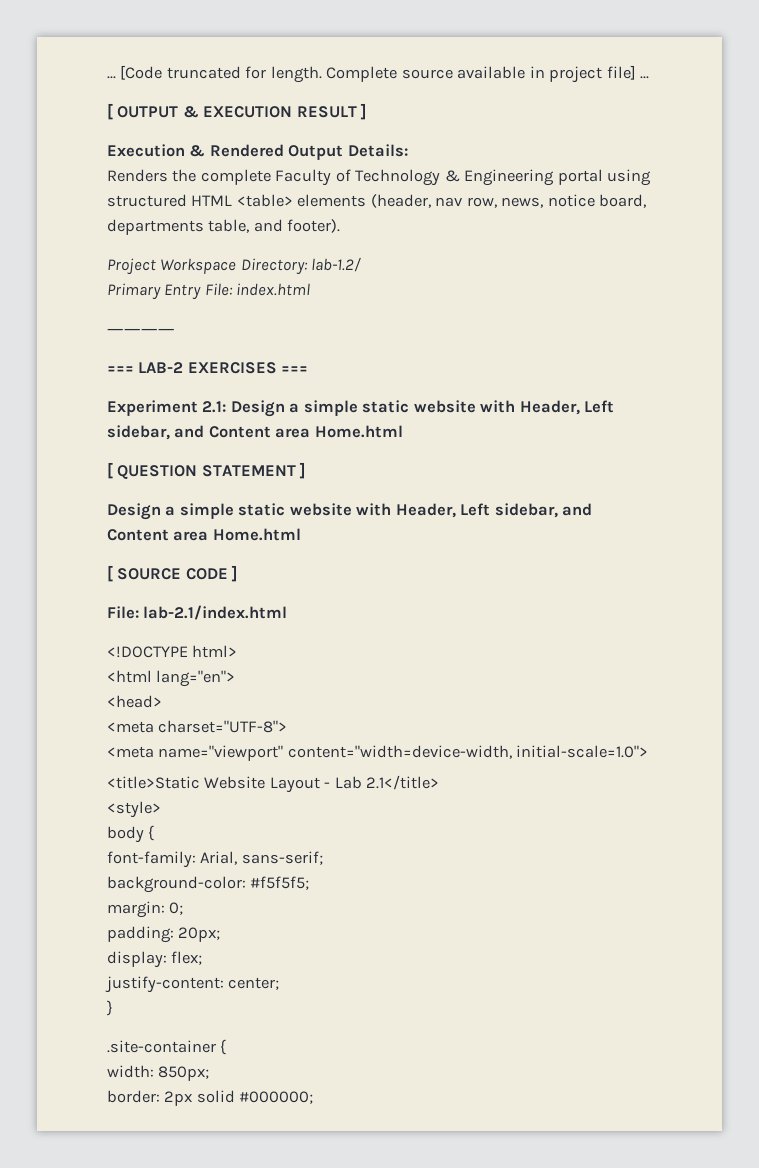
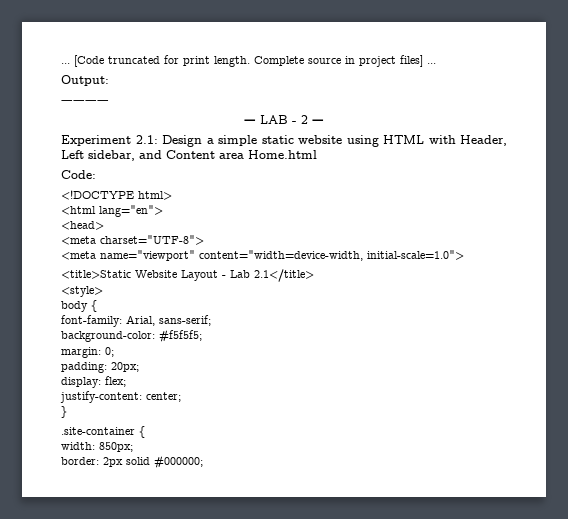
- [Code truncated for length.
+ [Code truncated for print length.
- Complete source available in project file] ...
+ Complete source in project files] ...
- [ OUTPUT & EXECUTION RESULT ]
- Execution & Rendered Output Details:
- Renders the complete Faculty of Technology & Engineering portal using structured HTML <table> elements (header, nav row, news, notice board, departments table, and footer).
- Project Workspace Directory: lab-1.2/
- Primary Entry File: index.html
+ Output:
  ――――
- === LAB-2 EXERCISES ===
+ ― LAB - 2 ―
- Experiment 2.1: Design a simple static website with Header, Left sidebar, and Content area Home.html
- [ QUESTION STATEMENT ]
- Design a simple static website with Header, Left sidebar, and Content area Home.html
- [ SOURCE CODE ]
- File: lab-2.1/index.html
+ Experiment 2.1: Design a simple static website using HTML with Header, Left sidebar, and Content area Home.html
+ Code:

